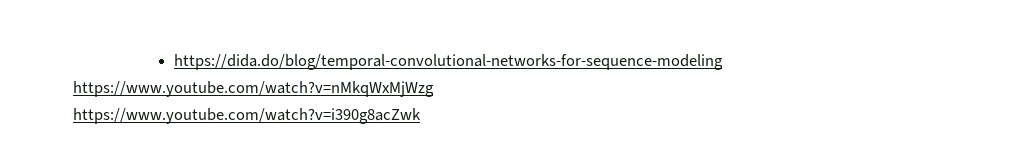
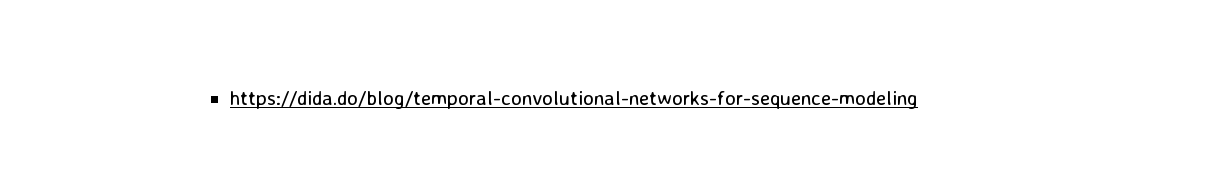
- https://www.youtube.com/watch?v=nMkqWxMjWzg
- https://www.youtube.com/watch?v=i390g8acZwk

